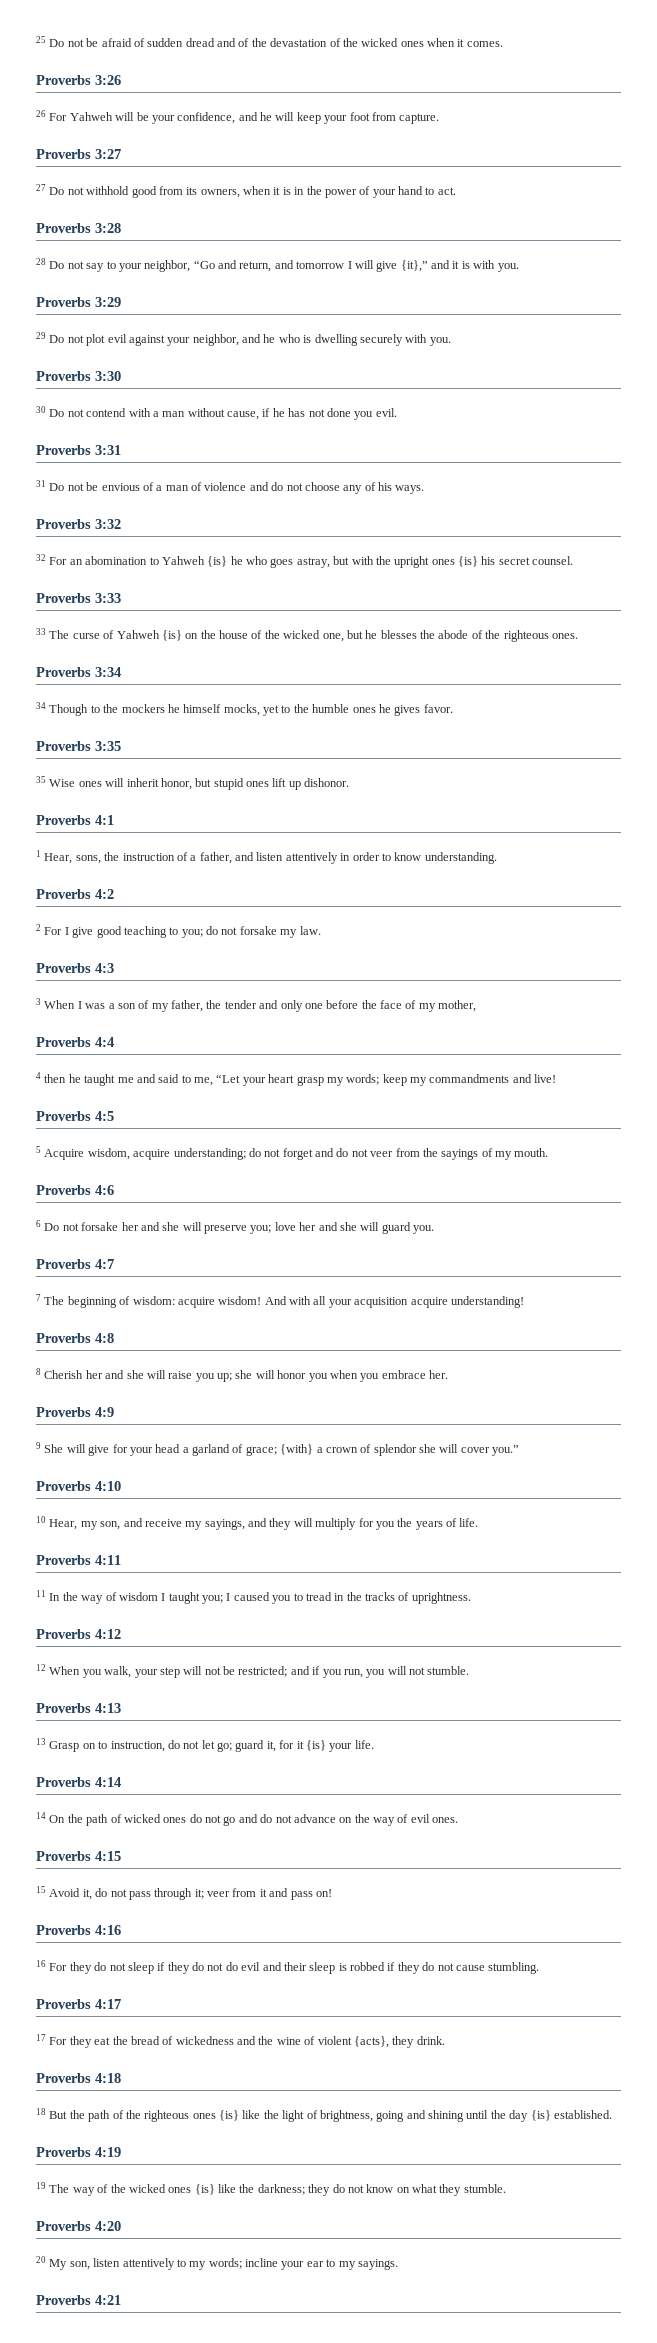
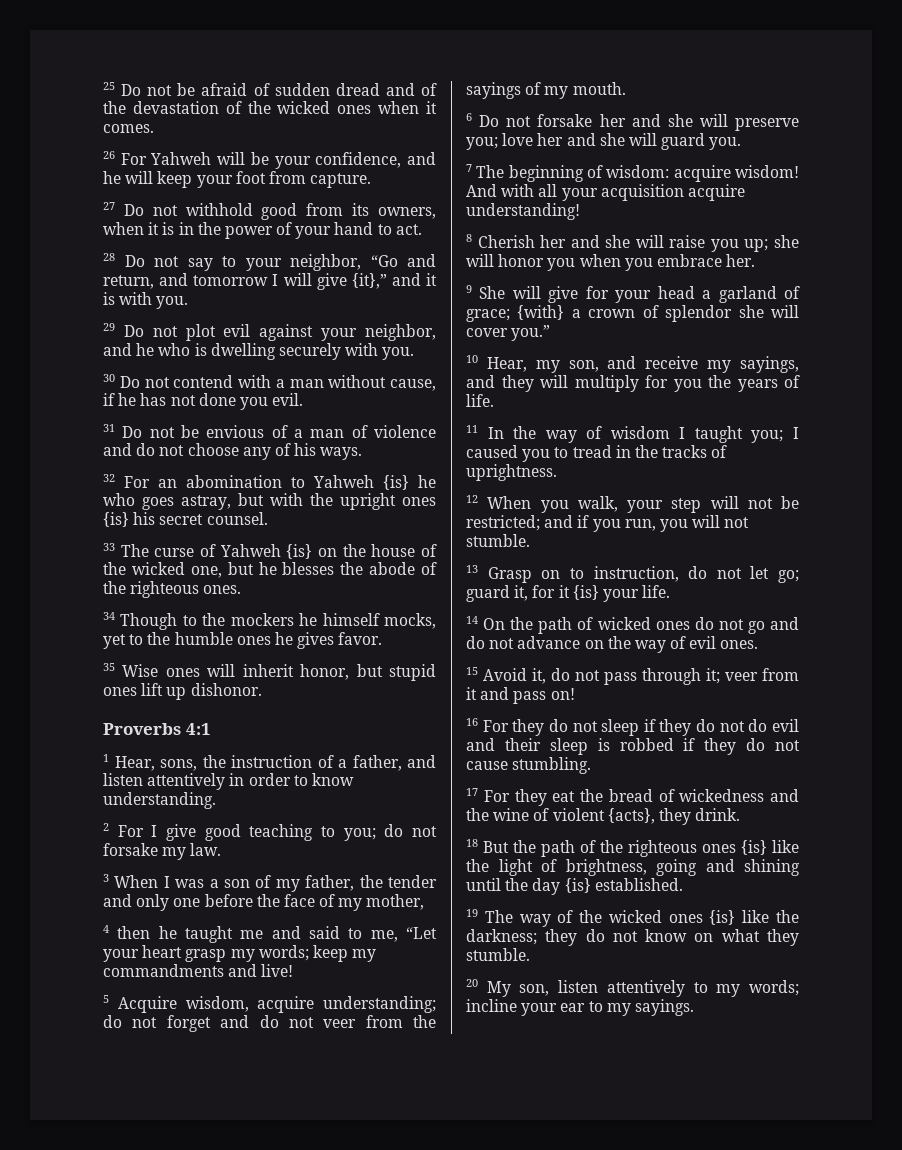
- Proverbs 3:26
- Proverbs 3:27
- Proverbs 3:28
- Proverbs 3:29
- Proverbs 3:30
- Proverbs 3:31
- Proverbs 3:32
- Proverbs 3:33
- Proverbs 3:34
- Proverbs 3:35
- Proverbs 4:2
- Proverbs 4:3
- Proverbs 4:4
- Proverbs 4:5
- Proverbs 4:6
- Proverbs 4:7
- Proverbs 4:8
- Proverbs 4:9
- Proverbs 4:10
- Proverbs 4:11
- Proverbs 4:12
- Proverbs 4:13
- Proverbs 4:14
- Proverbs 4:15
- Proverbs 4:16
- Proverbs 4:17
- Proverbs 4:18
- Proverbs 4:19
- Proverbs 4:20
- Proverbs 4:21

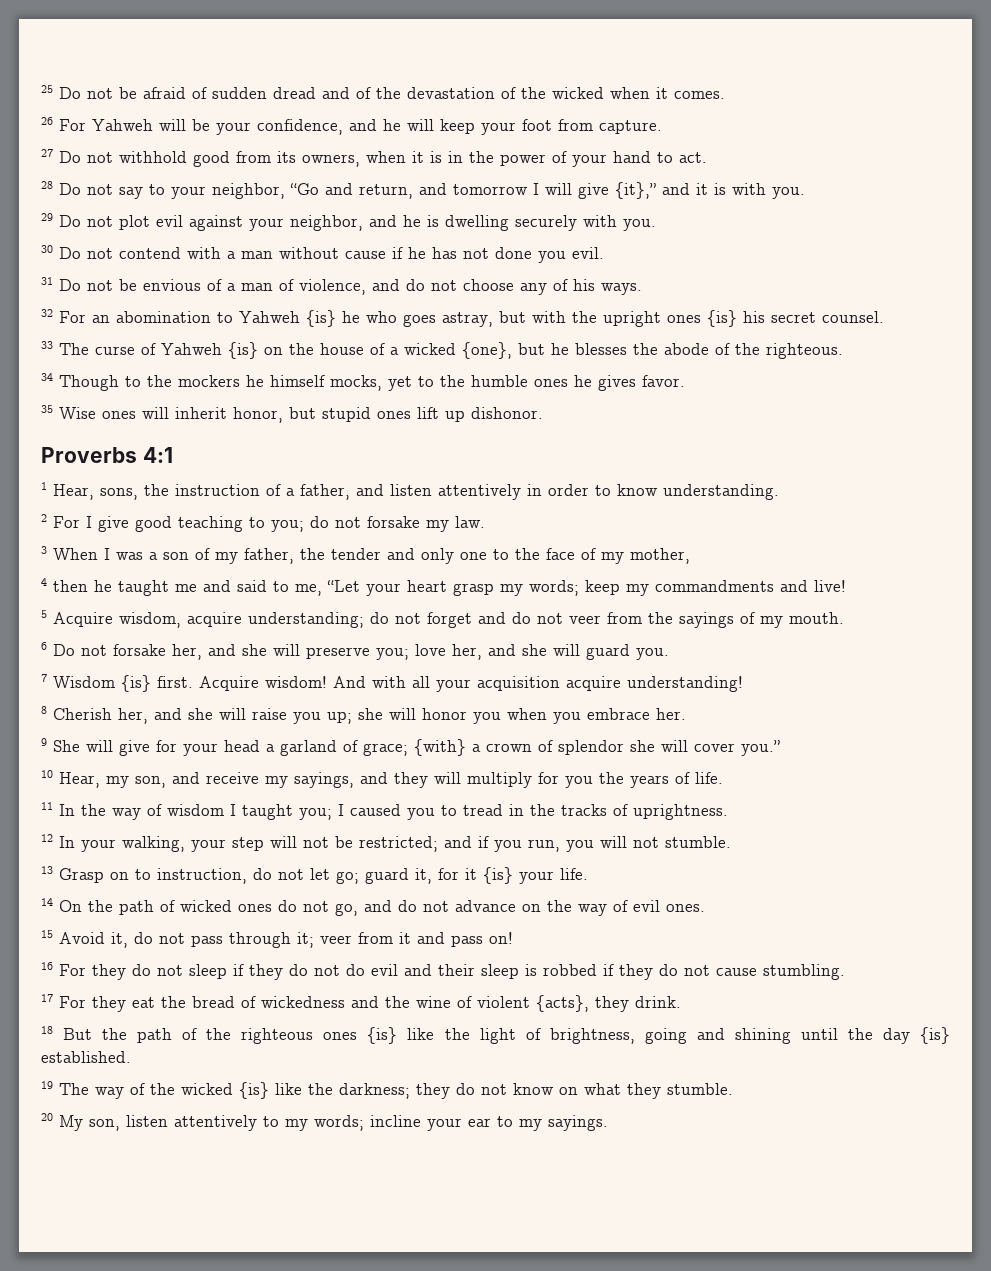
- 25 Do not be afraid of sudden dread and of the devastation of the wicked ones when it comes.
+ 25 Do not be afraid of sudden dread and of the devastation of the wicked when it comes.
- 29 Do not plot evil against your neighbor, and he who is dwelling securely with you.
+ 29 Do not plot evil against your neighbor, and he is dwelling securely with you.
- 30 Do not contend with a man without cause, if he has not done you evil.
+ 30 Do not contend with a man without cause if he has not done you evil.
- 31 Do not be envious of a man of violence and do not choose any of his ways.
+ 31 Do not be envious of a man of violence, and do not choose any of his ways.
- 33 The curse of Yahweh {is} on the house of the wicked one, but he blesses the abode of the righteous ones.
+ 33 The curse of Yahweh {is} on the house of a wicked {one}, but he blesses the abode of the righteous.
- 3 When I was a son of my father, the tender and only one before the face of my mother,
+ 3 When I was a son of my father, the tender and only one to the face of my mother,
- 6 Do not forsake her and she will preserve you; love her and she will guard you.
+ 6 Do not forsake her, and she will preserve you; love her, and she will guard you.
- 7 The beginning of wisdom: acquire wisdom!
+ 7 Wisdom {is} first. Acquire wisdom!
- 8 Cherish her and she will raise you up; she will honor you when you embrace her.
+ 8 Cherish her, and she will raise you up; she will honor you when you embrace her.
- 12 When you walk, your step will not be restricted; and if you run, you will not stumble.
+ 12 In your walking, your step will not be restricted; and if you run, you will not stumble.
- 14 On the path of wicked ones do not go and do not advance on the way of evil ones.
+ 14 On the path of wicked ones do not go, and do not advance on the way of evil ones.
- 19 The way of the wicked ones {is} like the darkness; they do not know on what they stumble.
+ 19 The way of the wicked {is} like the darkness; they do not know on what they stumble.

